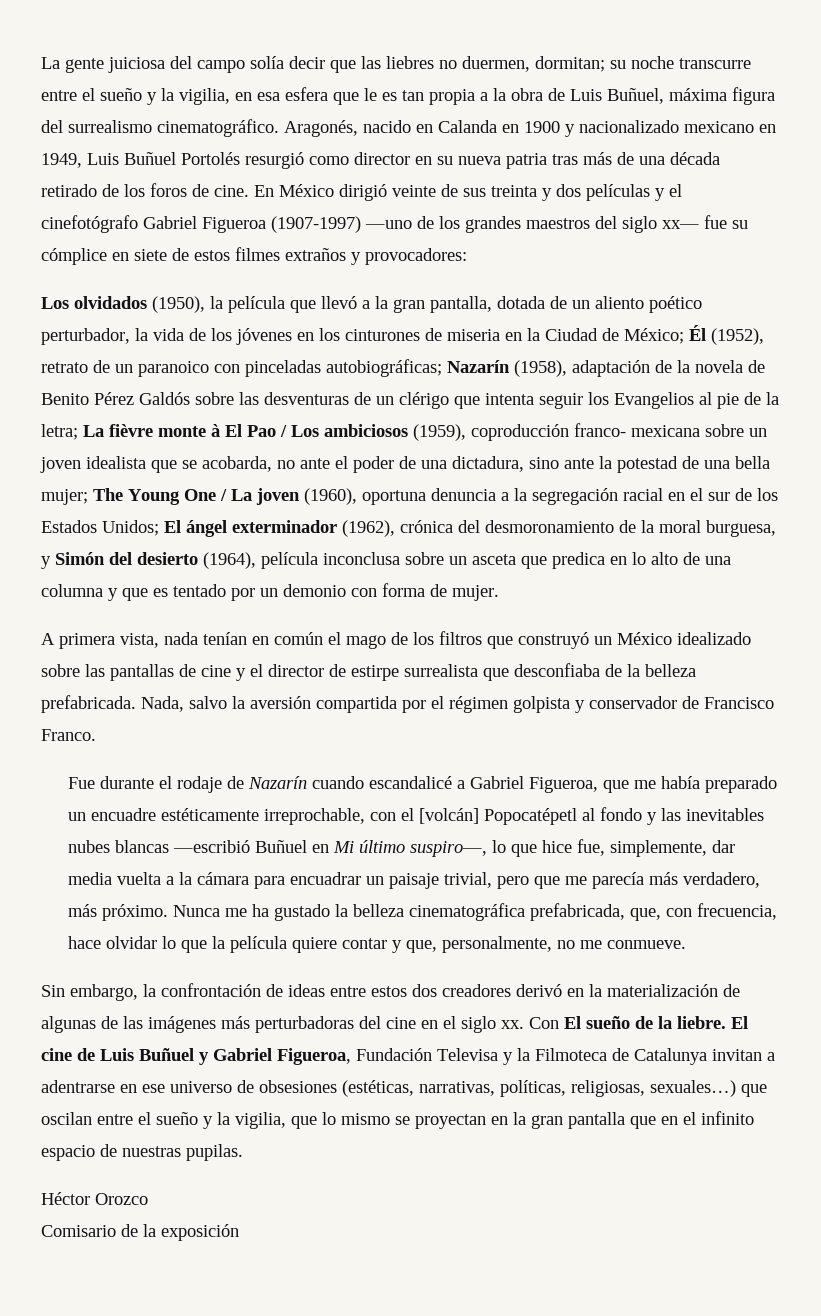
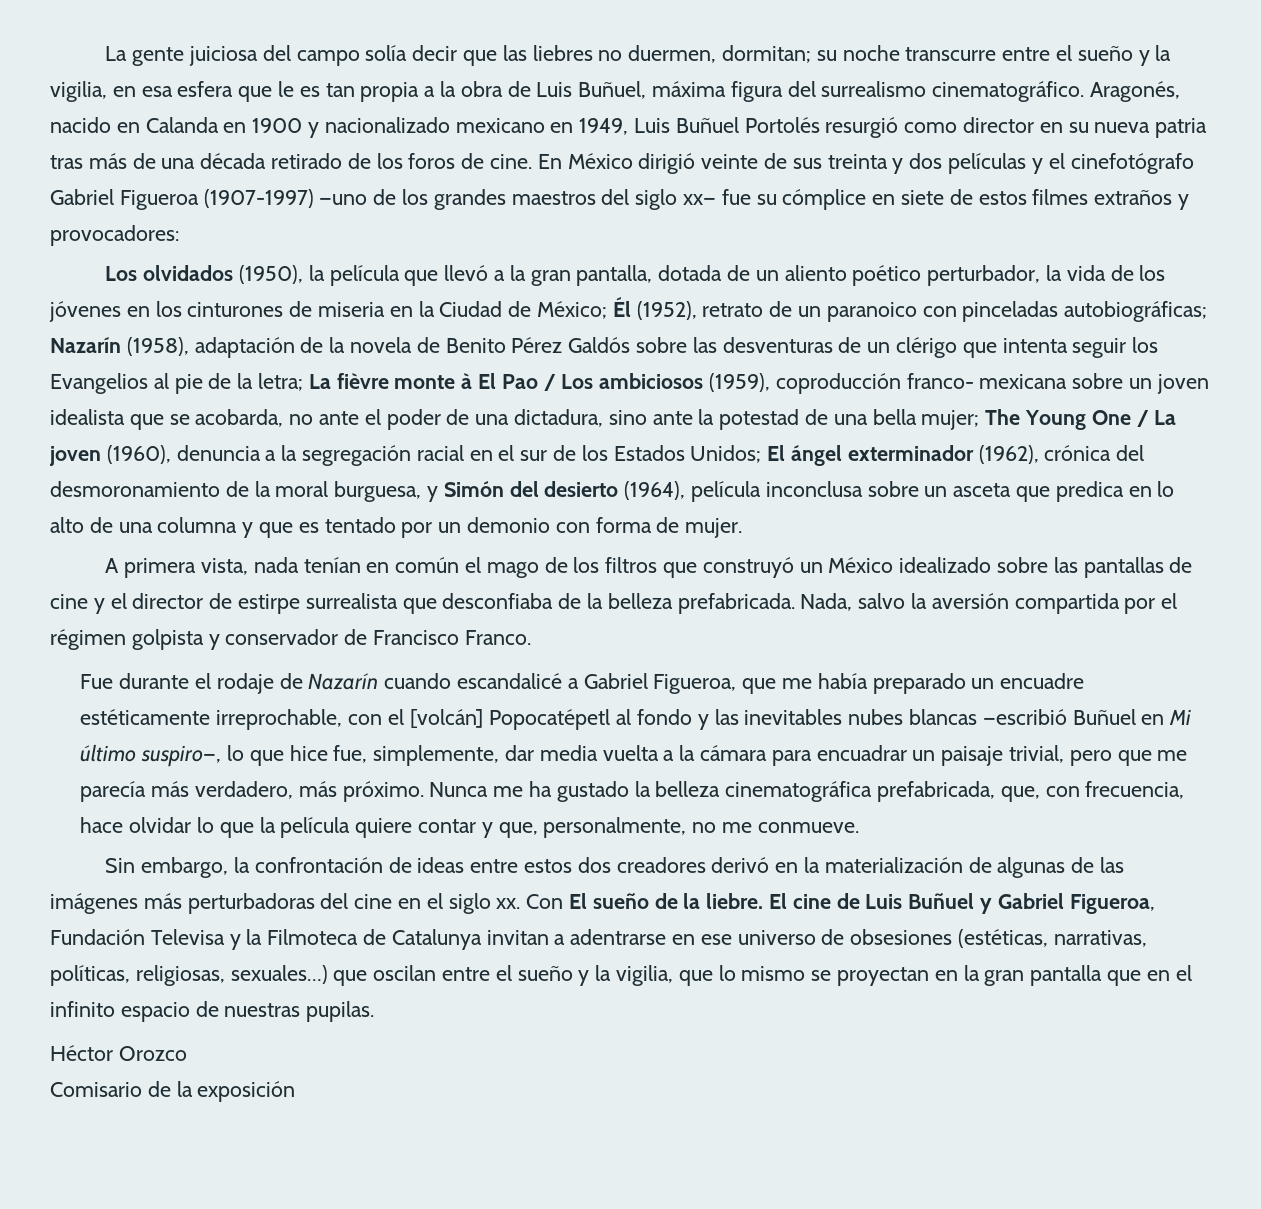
- The Young One / La joven (1960), oportuna denuncia a la segregación racial en el sur de los Estados Unidos;
+ The Young One / La joven (1960), denuncia a la segregación racial en el sur de los Estados Unidos;

